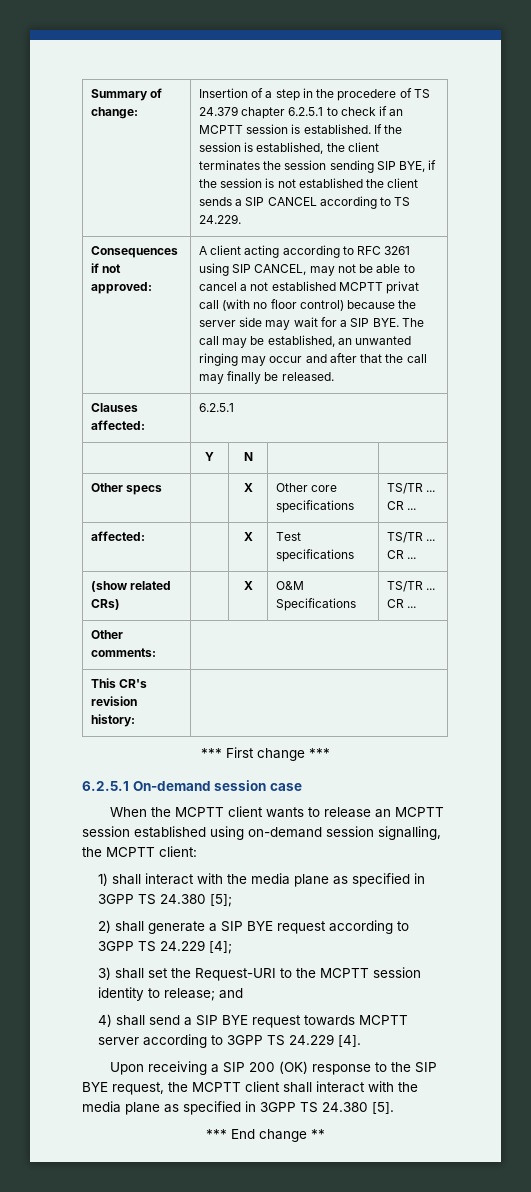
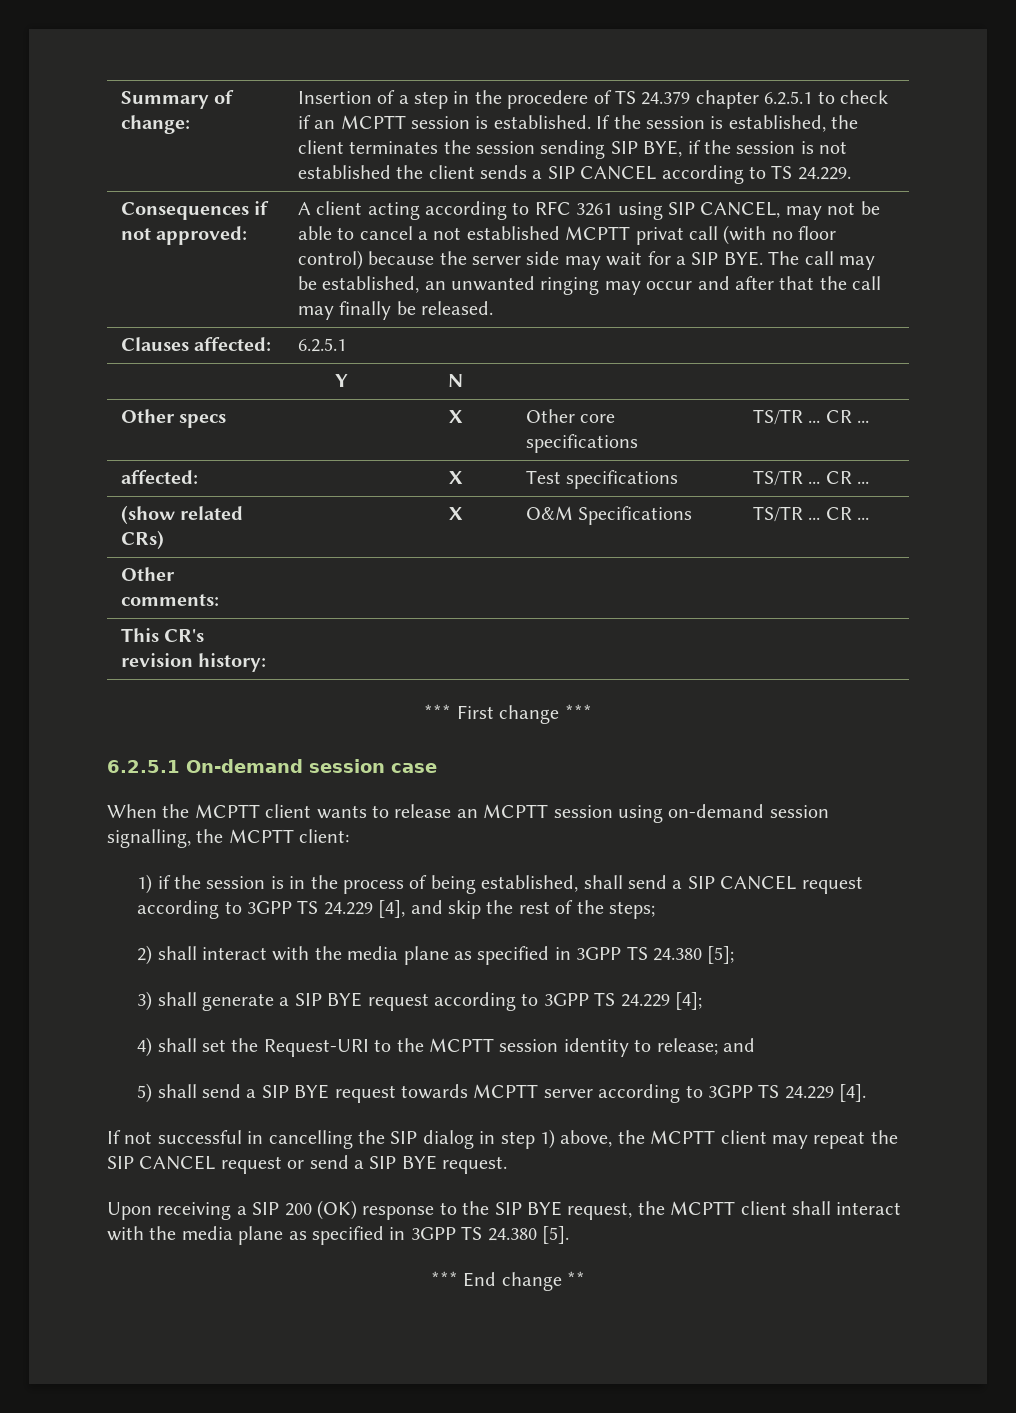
- When the MCPTT client wants to release an MCPTT session established using on-demand session signalling, the MCPTT client:
+ When the MCPTT client wants to release an MCPTT session using on-demand session signalling, the MCPTT client:
- 1) shall interact with the media plane as specified in 3GPP TS 24.380 [5];
+ 1) if the session is in the process of being established, shall send a SIP CANCEL request according to 3GPP TS 24.229 [4], and skip the rest of the steps;
+ 2) shall interact with the media plane as specified in 3GPP TS 24.380 [5];
- 2) shall generate a SIP BYE request according to 3GPP TS 24.229 [4];
+ 3) shall generate a SIP BYE request according to 3GPP TS 24.229 [4];
- 3) shall set the Request-URI to the MCPTT session identity to release; and
+ 4) shall set the Request-URI to the MCPTT session identity to release; and
- 4) shall send a SIP BYE request towards MCPTT server according to 3GPP TS 24.229 [4].
+ 5) shall send a SIP BYE request towards MCPTT server according to 3GPP TS 24.229 [4].
+ If not successful in cancelling the SIP dialog in step 1) above, the MCPTT client may repeat the SIP CANCEL request or send a SIP BYE request.

